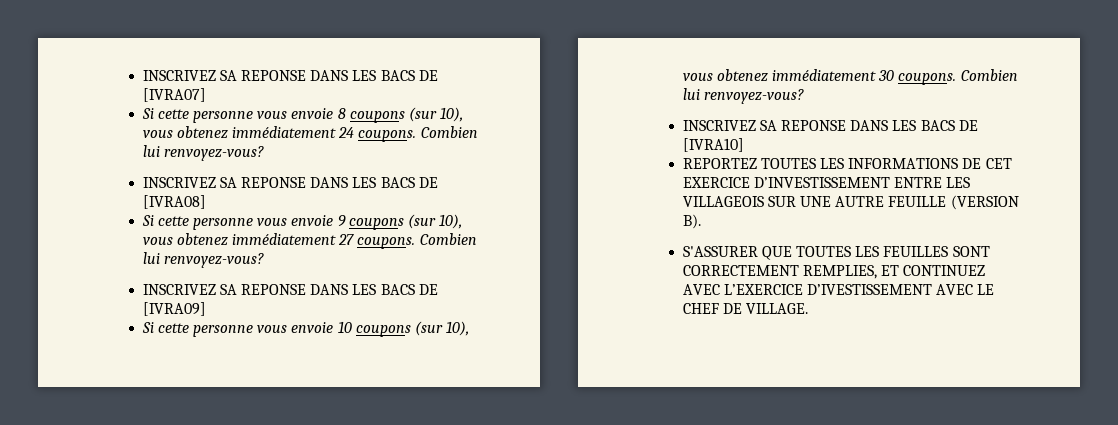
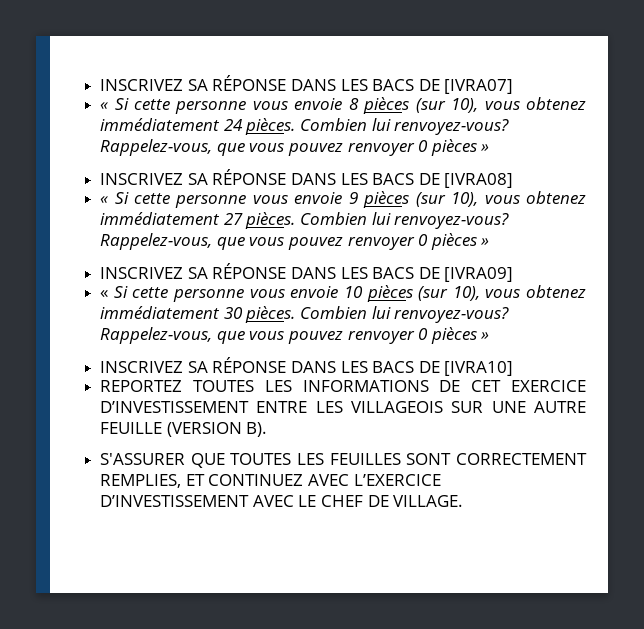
- INSCRIVEZ SA REPONSE DANS LES BACS DE [IVRA07]
+ INSCRIVEZ SA RÉPONSE DANS LES BACS DE [IVRA07]
- Si cette personne vous envoie 8 coupons (sur 10), vous obtenez immédiatement 24 coupons. Combien lui renvoyez-vous?
- INSCRIVEZ SA REPONSE DANS LES BACS DE [IVRA08]
+ « Si cette personne vous envoie 8 pièces (sur 10), vous obtenez immédiatement 24 pièces. Combien lui renvoyez-vous? Rappelez-vous, que vous pouvez renvoyer 0 pièces »
+ INSCRIVEZ SA RÉPONSE DANS LES BACS DE [IVRA08]
- Si cette personne vous envoie 9 coupons (sur 10), vous obtenez immédiatement 27 coupons. Combien lui renvoyez-vous?
- INSCRIVEZ SA REPONSE DANS LES BACS DE [IVRA09]
+ « Si cette personne vous envoie 9 pièces (sur 10), vous obtenez immédiatement 27 pièces. Combien lui renvoyez-vous? Rappelez-vous, que vous pouvez renvoyer 0 pièces »
+ INSCRIVEZ SA RÉPONSE DANS LES BACS DE [IVRA09]
- Si cette personne vous envoie 10 coupons (sur 10), vous obtenez immédiatement 30 coupons. Combien lui renvoyez-vous?
- INSCRIVEZ SA REPONSE DANS LES BACS DE [IVRA10]
+ « Si cette personne vous envoie 10 pièces (sur 10), vous obtenez immédiatement 30 pièces. Combien lui renvoyez-vous? Rappelez-vous, que vous pouvez renvoyer 0 pièces »
+ INSCRIVEZ SA RÉPONSE DANS LES BACS DE [IVRA10]
- S'ASSURER QUE TOUTES LES FEUILLES SONT CORRECTEMENT REMPLIES, ET CONTINUEZ AVEC L’EXERCICE D’IVESTISSEMENT AVEC LE CHEF DE VILLAGE.
+ S'ASSURER QUE TOUTES LES FEUILLES SONT CORRECTEMENT REMPLIES, ET CONTINUEZ AVEC L’EXERCICE D’INVESTISSEMENT AVEC LE CHEF DE VILLAGE.

